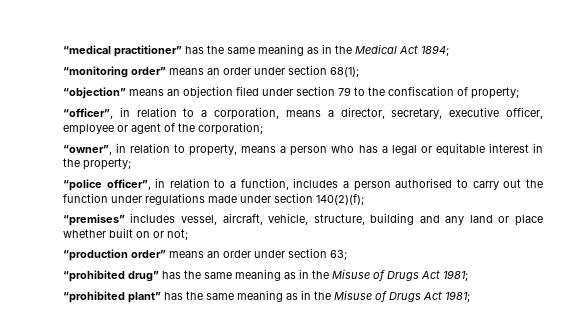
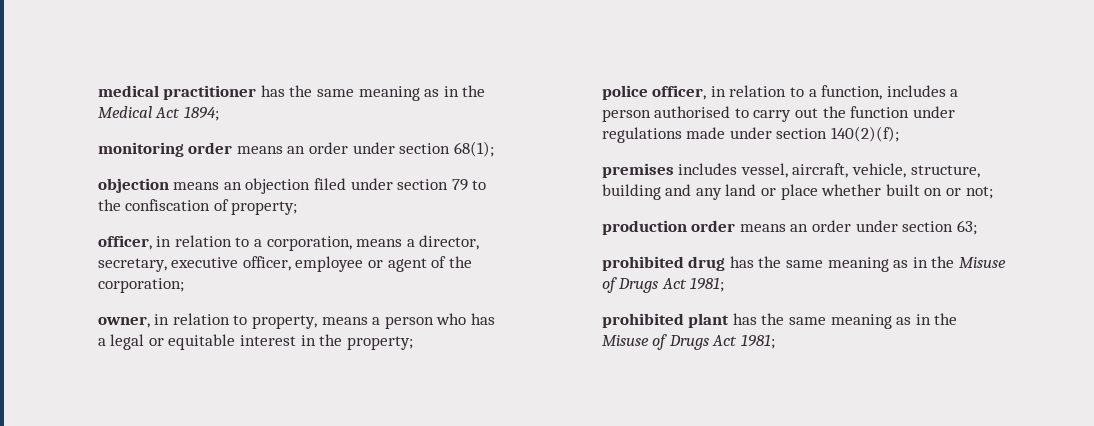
- “medical practitioner” has the same meaning as in the Medical Act 1894;
+ medical practitioner has the same meaning as in the Medical Act 1894;
- “monitoring order” means an order under section 68(1);
+ monitoring order means an order under section 68(1);
- “objection” means an objection filed under section 79 to the confiscation of property;
+ objection means an objection filed under section 79 to the confiscation of property;
- “officer”, in relation to a corporation, means a director, secretary, executive officer, employee or agent of the corporation;
+ officer, in relation to a corporation, means a director, secretary, executive officer, employee or agent of the corporation;
- “owner”, in relation to property, means a person who has a legal or equitable interest in the property;
+ owner, in relation to property, means a person who has a legal or equitable interest in the property;
- “police officer”, in relation to a function, includes a person authorised to carry out the function under regulations made under section 140(2)(f);
+ police officer, in relation to a function, includes a person authorised to carry out the function under regulations made under section 140(2)(f);
- “premises” includes vessel, aircraft, vehicle, structure, building and any land or place whether built on or not;
+ premises includes vessel, aircraft, vehicle, structure, building and any land or place whether built on or not;
- “production order” means an order under section 63;
+ production order means an order under section 63;
- “prohibited drug” has the same meaning as in the Misuse of Drugs Act 1981;
+ prohibited drug has the same meaning as in the Misuse of Drugs Act 1981;
- “prohibited plant” has the same meaning as in the Misuse of Drugs Act 1981;
+ prohibited plant has the same meaning as in the Misuse of Drugs Act 1981;

